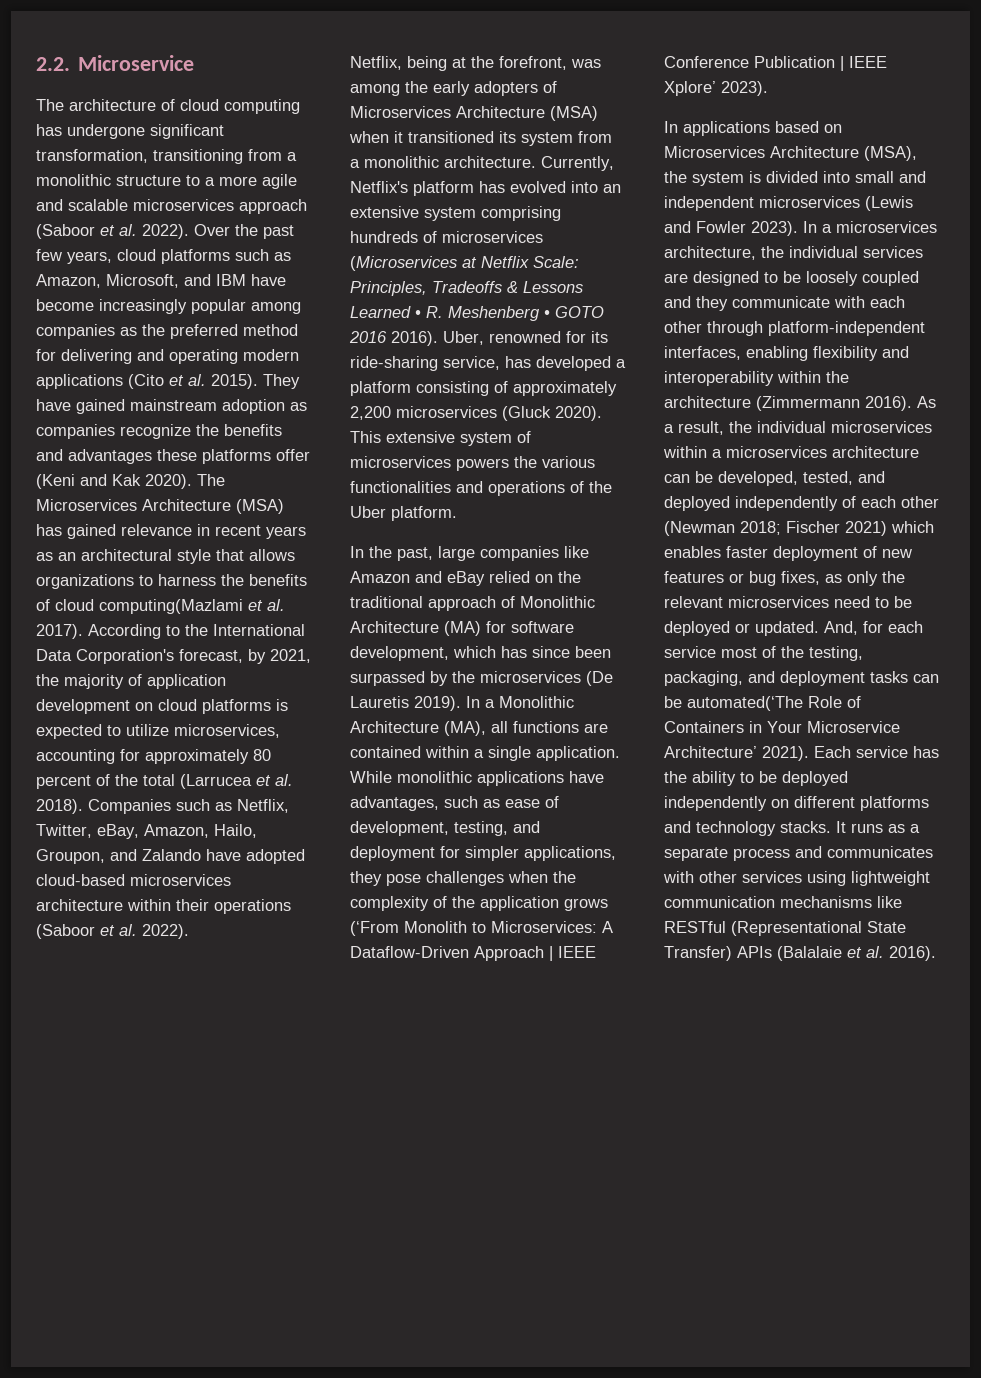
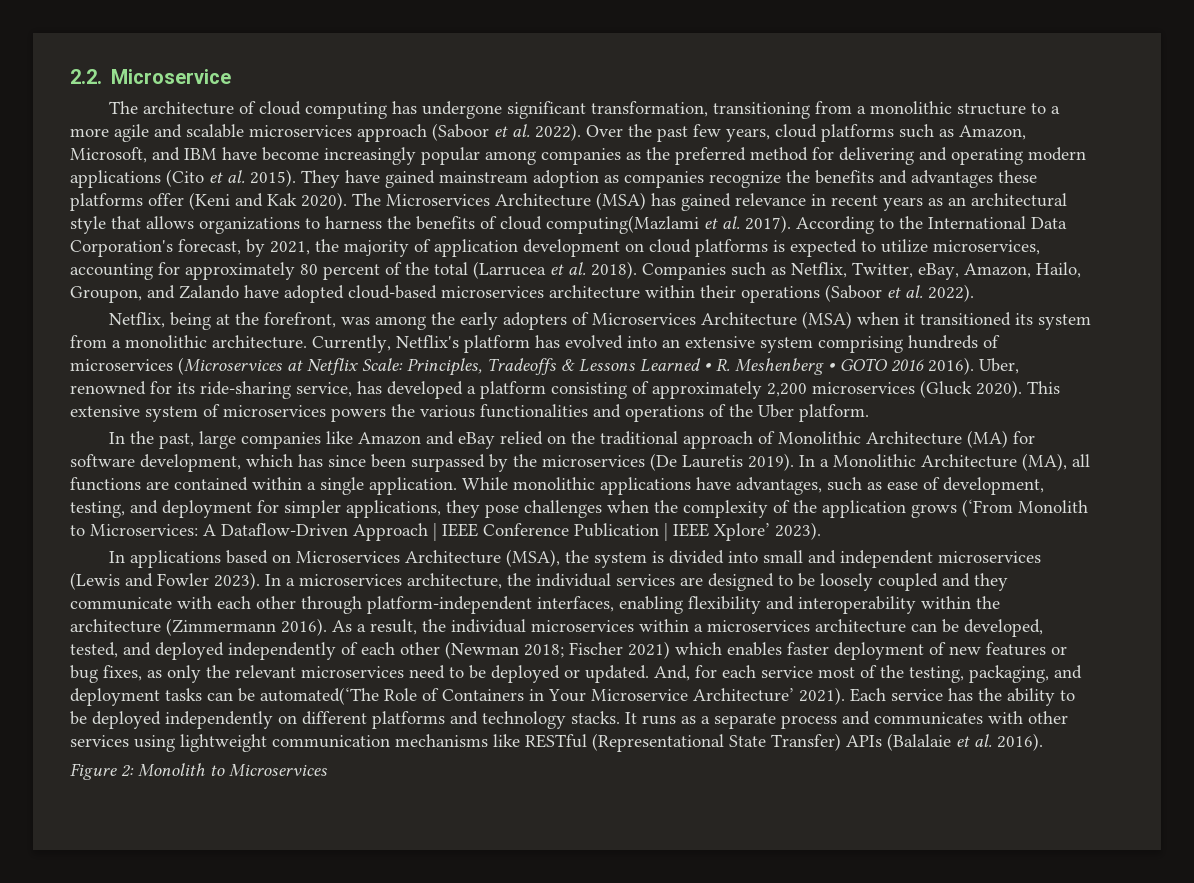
+ Figure 2: Monolith to Microservices

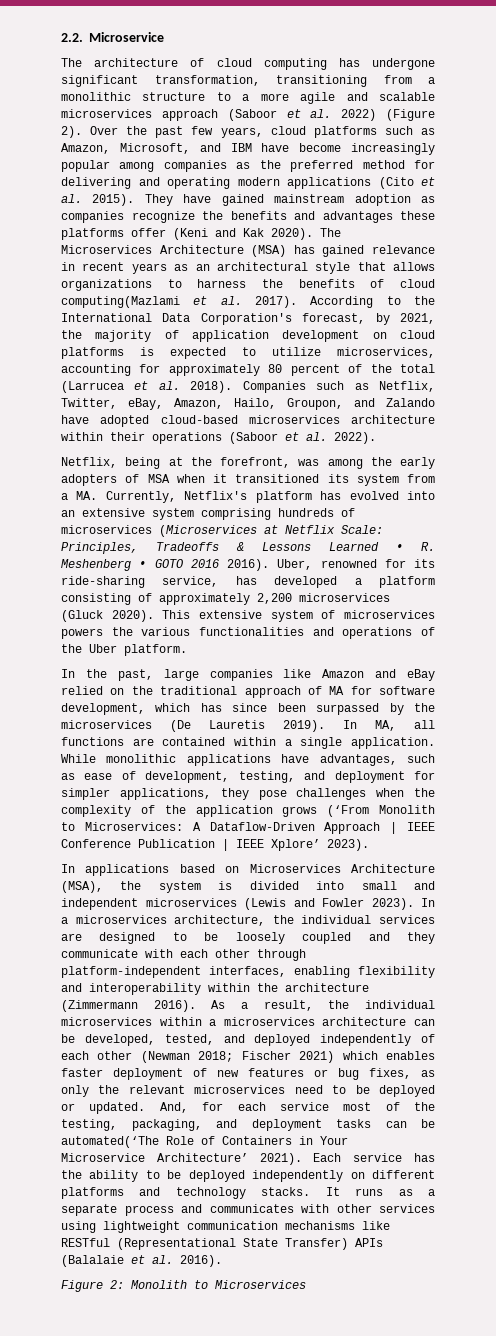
- The architecture of cloud computing has undergone significant transformation, transitioning from a monolithic structure to a more agile and scalable microservices approach (Saboor et al. 2022).
+ The architecture of cloud computing has undergone significant transformation, transitioning from a monolithic structure to a more agile and scalable microservices approach (Saboor et al. 2022) (Figure 2).
- Netflix, being at the forefront, was among the early adopters of Microservices Architecture (MSA) when it transitioned its system from a monolithic architecture. Currently, Netflix's platform has evolved into an extensive system comprising hundreds of microservices (Microservices at Netflix Scale: Principles, Tradeoffs & Lessons Learned • R. Meshenberg • GOTO 2016 2016).
+ Netflix, being at the forefront, was among the early adopters of MSA when it transitioned its system from a MA. Currently, Netflix's platform has evolved into an extensive system comprising hundreds of microservices (Microservices at Netflix Scale: Principles, Tradeoffs & Lessons Learned • R. Meshenberg • GOTO 2016 2016).
- In the past, large companies like Amazon and eBay relied on the traditional approach of Monolithic Architecture (MA) for software development, which has since been surpassed by the microservices (De Lauretis 2019).
+ In the past, large companies like Amazon and eBay relied on the traditional approach of MA for software development, which has since been surpassed by the microservices (De Lauretis 2019).
- In a Monolithic Architecture (MA), all functions are contained within a single application.
+ In MA, all functions are contained within a single application.

